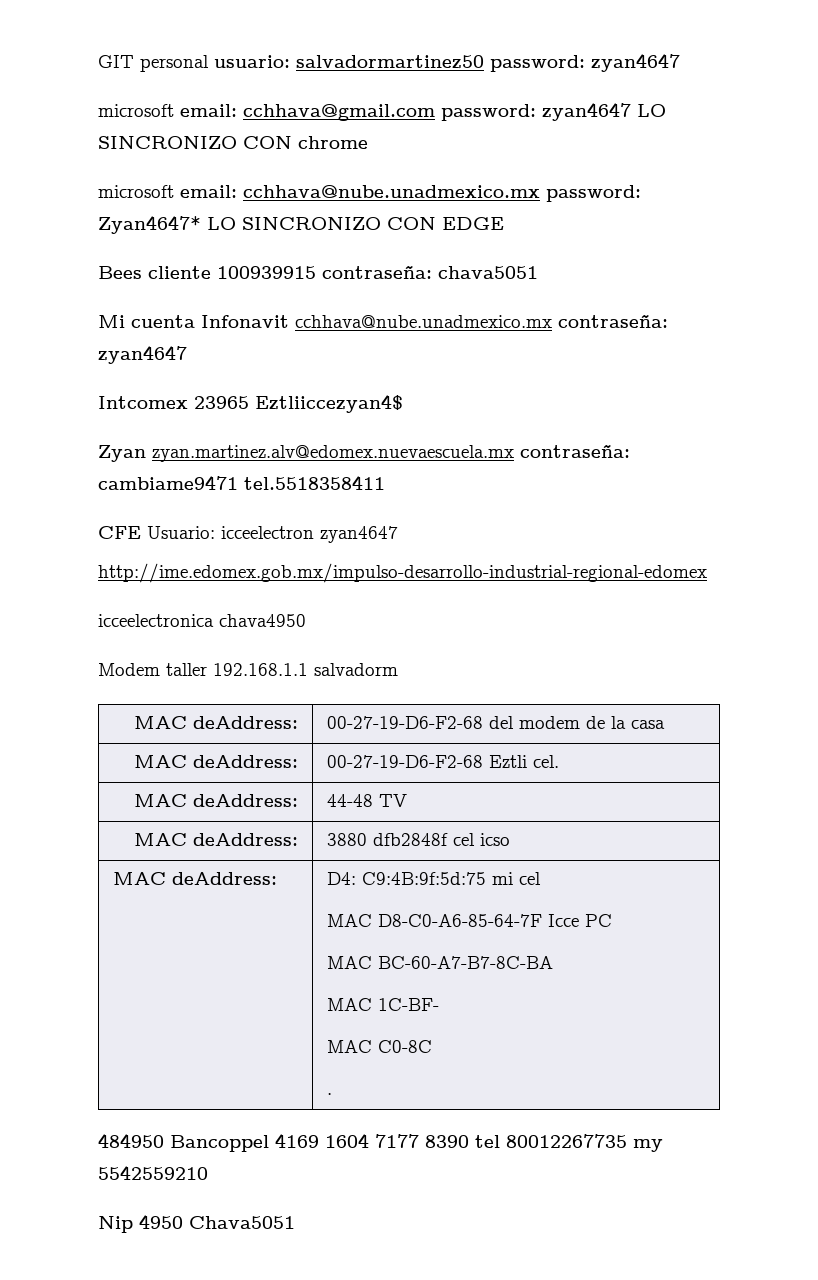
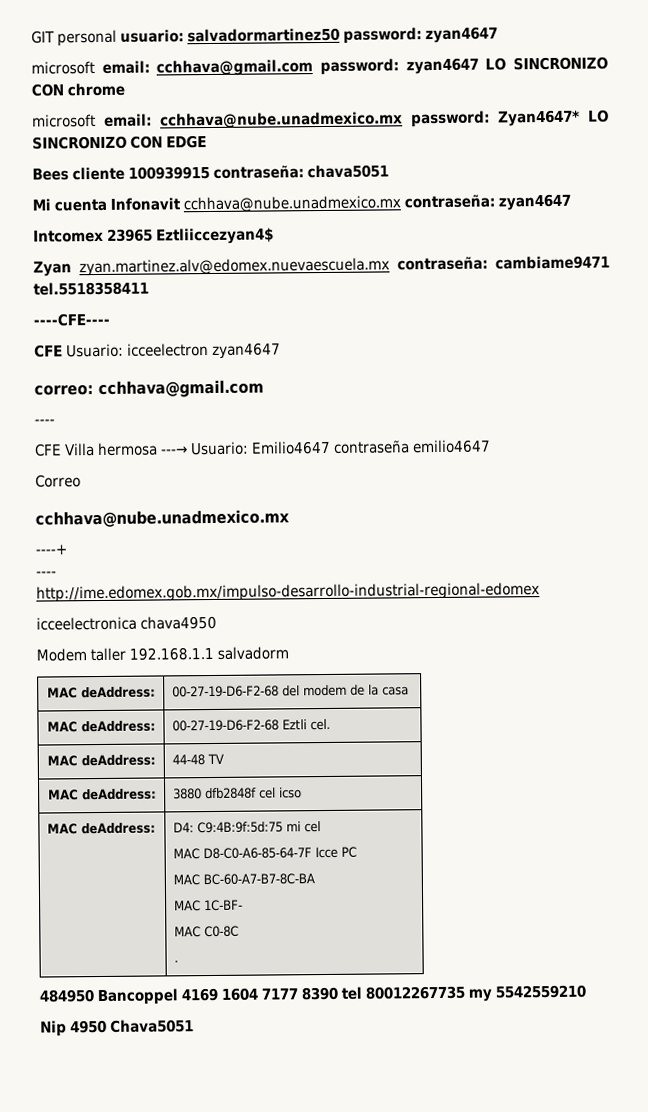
+ ----CFE----
+ correo: cchhava@gmail.com
+ ----
+ CFE Villa hermosa ---→ Usuario: Emilio4647 contraseña emilio4647
+ Correo
+ cchhava@nube.unadmexico.mx
+ ----+
+ ----

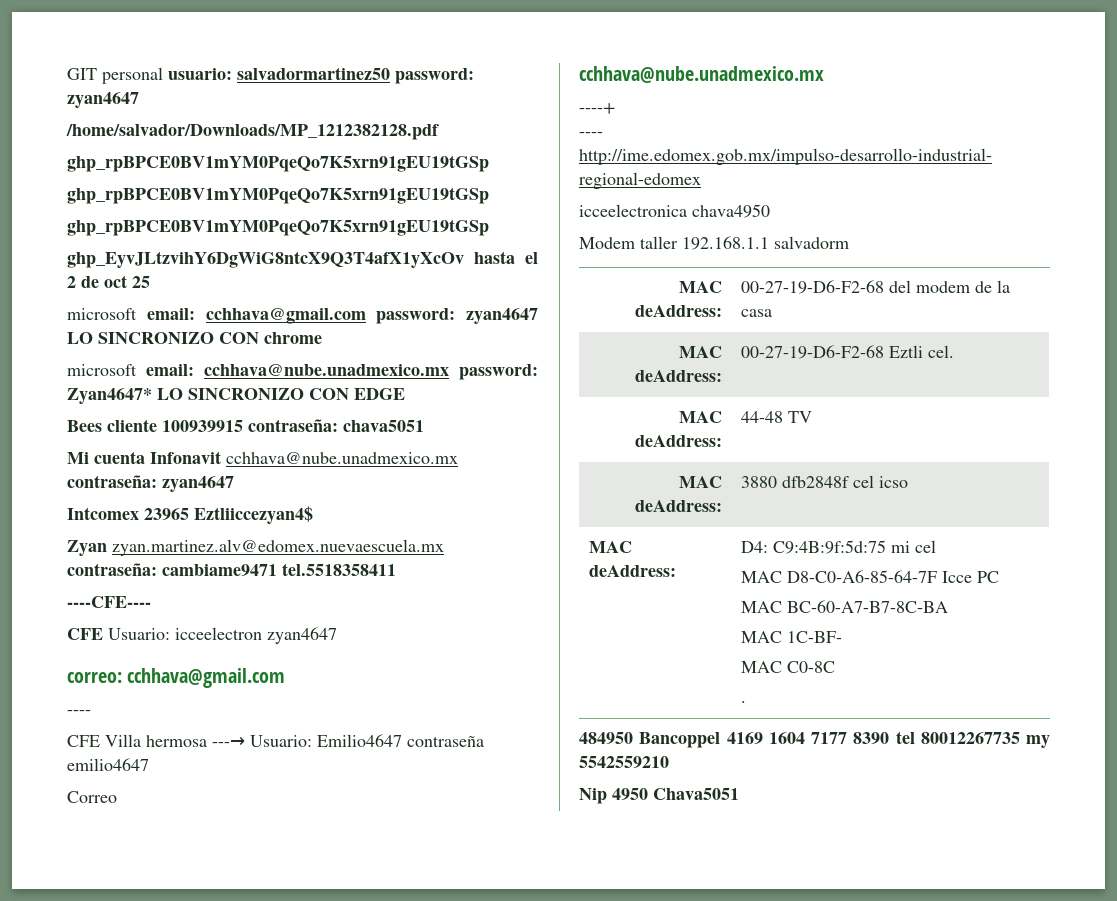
+ /home/salvador/Downloads/MP_1212382128.pdf
+ 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
+ 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
+ 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
+ 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 hasta el 2 de oct 25

